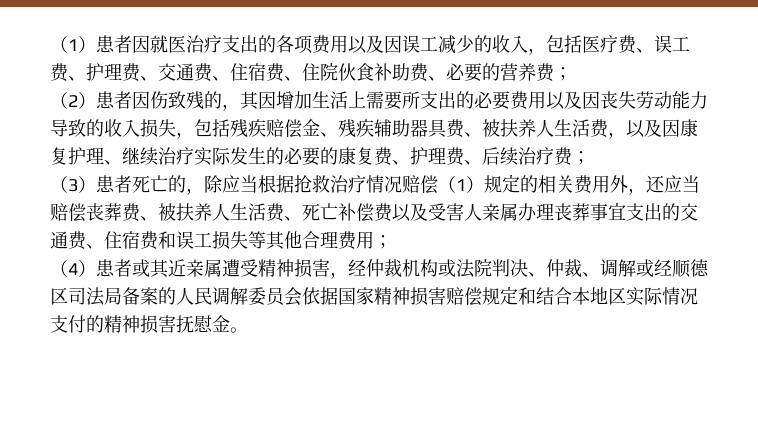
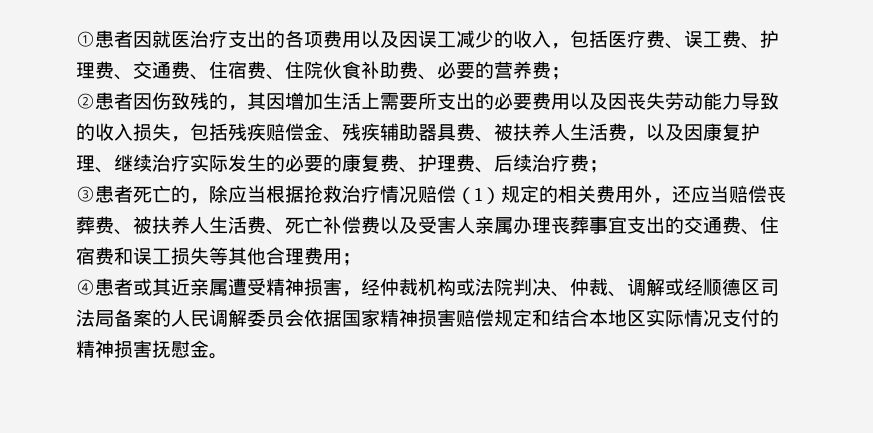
- （1）患者因就医治疗支出的各项费用以及因误工减少的收入，包括医疗费、误工费、护理费、交通费、住宿费、住院伙食补助费、必要的营养费；
+ ①患者因就医治疗支出的各项费用以及因误工减少的收入，包括医疗费、误工费、护理费、交通费、住宿费、住院伙食补助费、必要的营养费；
- （2）患者因伤致残的，其因增加生活上需要所支出的必要费用以及因丧失劳动能力导致的收入损失，包括残疾赔偿金、残疾辅助器具费、被扶养人生活费，以及因康复护理、继续治疗实际发生的必要的康复费、护理费、后续治疗费；
+ ②患者因伤致残的，其因增加生活上需要所支出的必要费用以及因丧失劳动能力导致的收入损失，包括残疾赔偿金、残疾辅助器具费、被扶养人生活费，以及因康复护理、继续治疗实际发生的必要的康复费、护理费、后续治疗费；
- （3）患者死亡的，除应当根据抢救治疗情况赔偿（1）规定的相关费用外，还应当赔偿丧葬费、被扶养人生活费、死亡补偿费以及受害人亲属办理丧葬事宜支出的交通费、住宿费和误工损失等其他合理费用；
+ ③患者死亡的，除应当根据抢救治疗情况赔偿（1）规定的相关费用外，还应当赔偿丧葬费、被扶养人生活费、死亡补偿费以及受害人亲属办理丧葬事宜支出的交通费、住宿费和误工损失等其他合理费用；
- （4）患者或其近亲属遭受精神损害，经仲裁机构或法院判决、仲裁、调解或经顺德区司法局备案的人民调解委员会依据国家精神损害赔偿规定和结合本地区实际情况支付的精神损害抚慰金。
+ ④患者或其近亲属遭受精神损害，经仲裁机构或法院判决、仲裁、调解或经顺德区司法局备案的人民调解委员会依据国家精神损害赔偿规定和结合本地区实际情况支付的精神损害抚慰金。

